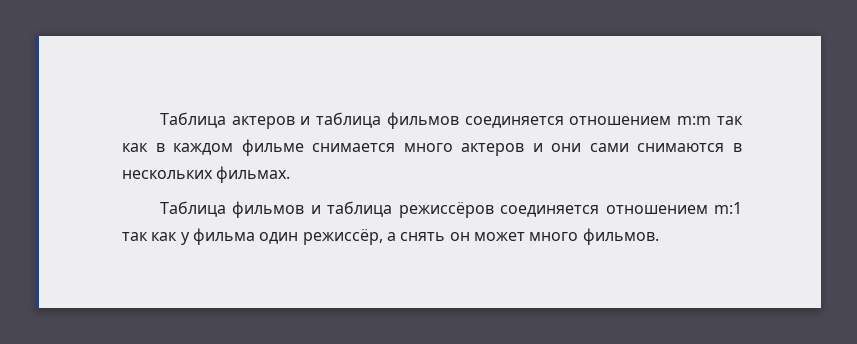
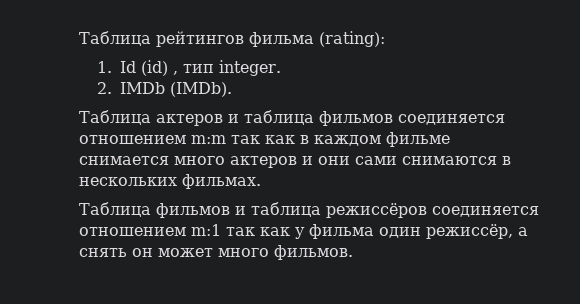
+ Таблица рейтингов фильма (rating):
+ 1. Id (id) , тип integer.
+ 2. IMDb (IMDb).

